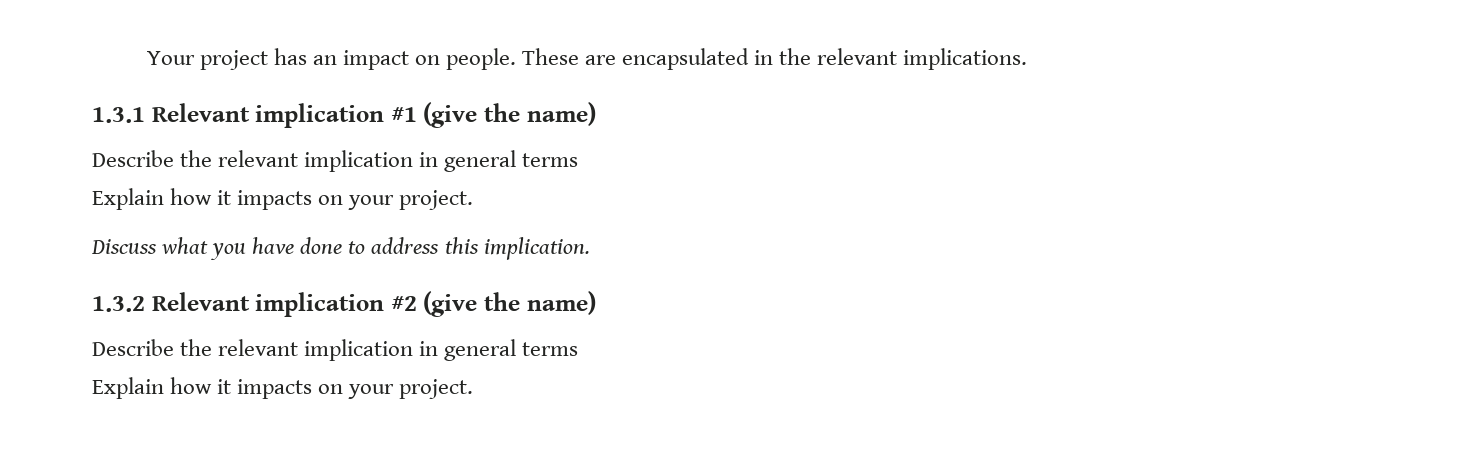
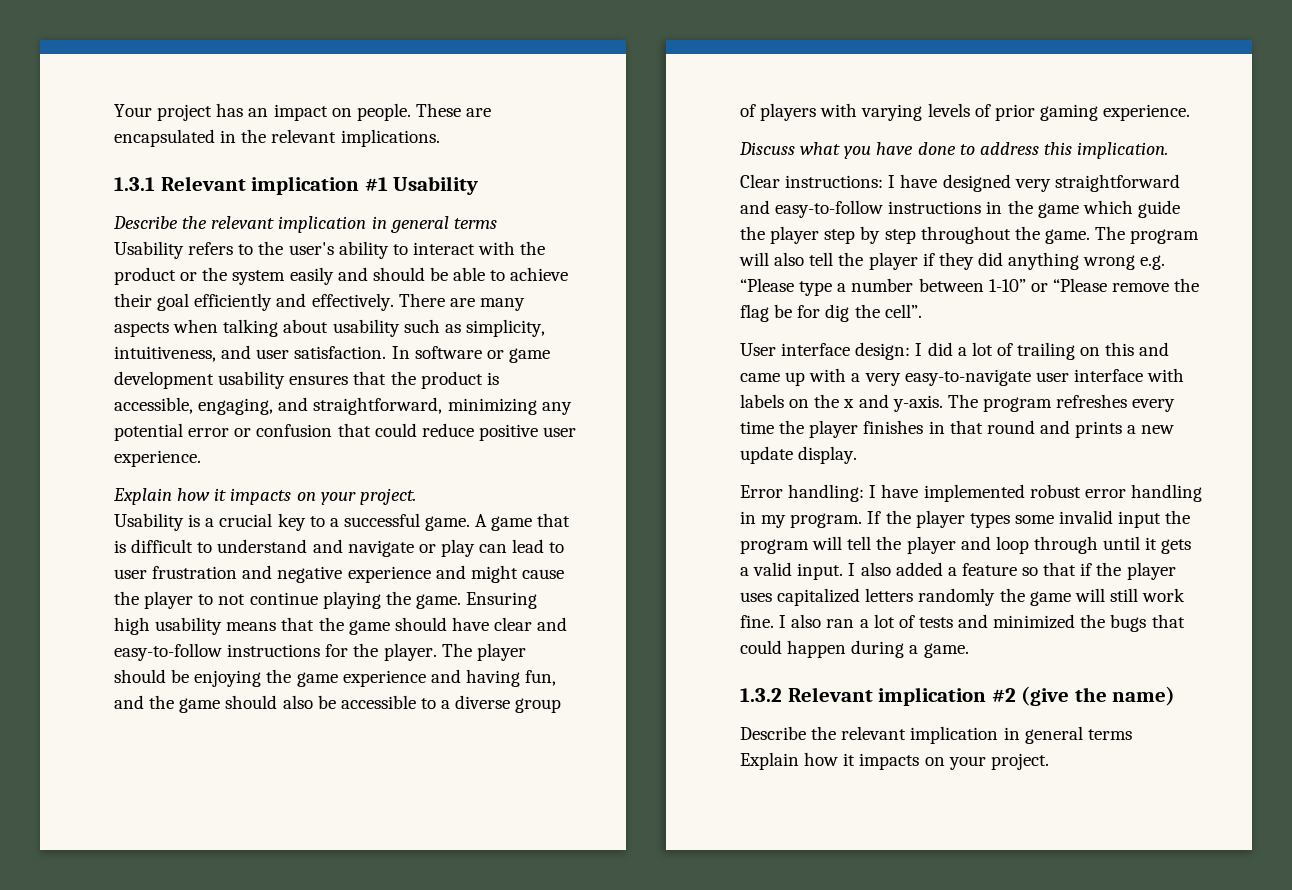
- 1.3.1 Relevant implication #1 (give the name)
+ 1.3.1 Relevant implication #1 Usability
  Describe the relevant implication in general terms
+ Usability refers to the user's ability to interact with the product or the system easily and should be able to achieve their goal efficiently and effectively. There are many aspects when talking about usability such as simplicity, intuitiveness, and user satisfaction. In software or game development usability ensures that the product is accessible, engaging, and straightforward, minimizing any potential error or confusion that could reduce positive user experience.
  Explain how it impacts on your project.
+ Usability is a crucial key to a successful game. A game that is difficult to understand and navigate or play can lead to user frustration and negative experience and might cause the player to not continue playing the game. Ensuring high usability means that the game should have clear and easy-to-follow instructions for the player. The player should be enjoying the game experience and having fun, and the game should also be accessible to a diverse group of players with varying levels of prior gaming experience.
+ Clear instructions: I have designed very straightforward and easy-to-follow instructions in the game which guide the player step by step throughout the game. The program will also tell the player if they did anything wrong e.g. “Please type a number between 1-10” or “Please remove the flag be for dig the cell”.
+ User interface design: I did a lot of trailing on this and came up with a very easy-to-navigate user interface with labels on the x and y-axis. The program refreshes every time the player finishes in that round and prints a new update display.
+ Error handling: I have implemented robust error handling in my program. If the player types some invalid input the program will tell the player and loop through until it gets a valid input. I also added a feature so that if the player uses capitalized letters randomly the game will still work fine. I also ran a lot of tests and minimized the bugs that could happen during a game.

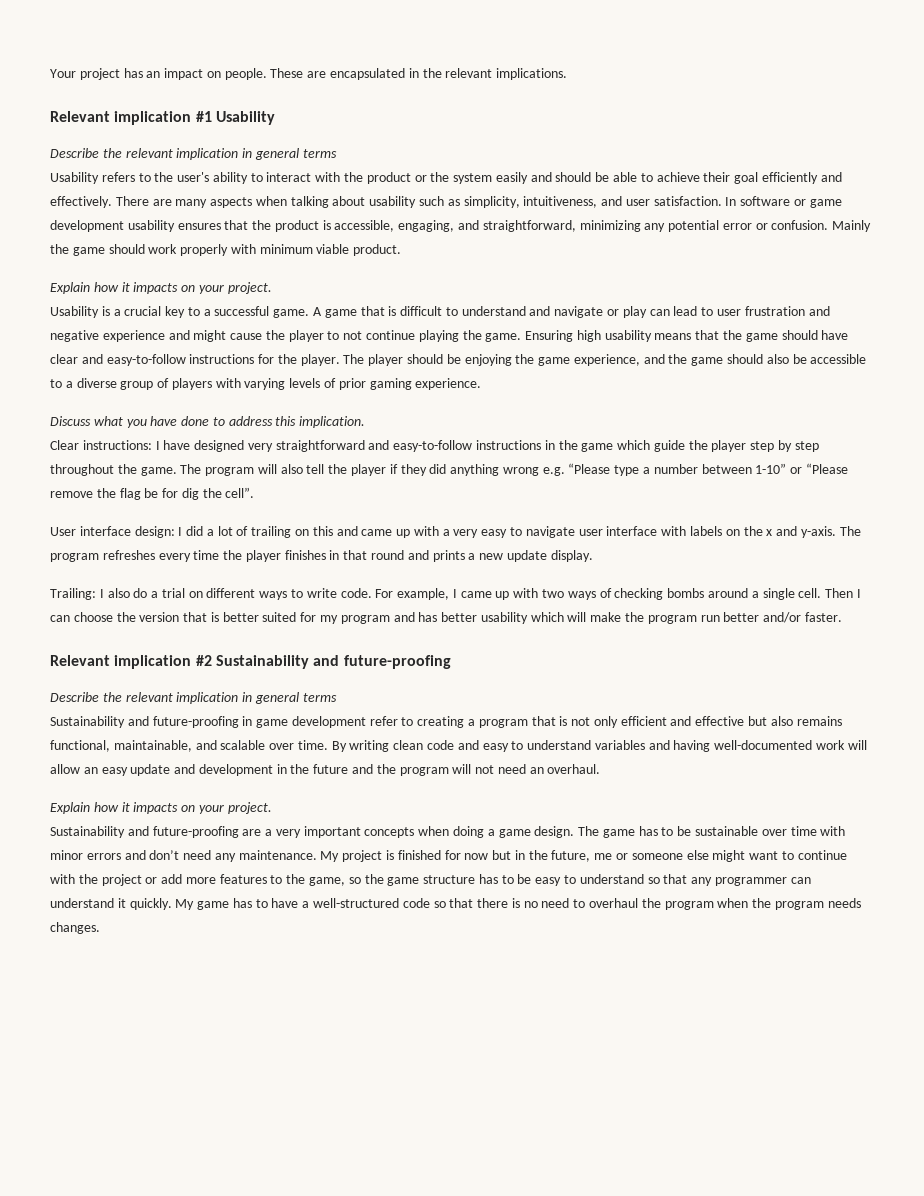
- 1.3.1 Relevant implication #1 Usability
+ Relevant implication #1 Usability
- In software or game development usability ensures that the product is accessible, engaging, and straightforward, minimizing any potential error or confusion that could reduce positive user experience.
+ In software or game development usability ensures that the product is accessible, engaging, and straightforward, minimizing any potential error or confusion. Mainly the game should work properly with minimum viable product.
- The player should be enjoying the game experience and having fun, and the game should also be accessible to a diverse group of players with varying levels of prior gaming experience.
+ The player should be enjoying the game experience, and the game should also be accessible to a diverse group of players with varying levels of prior gaming experience.
- User interface design: I did a lot of trailing on this and came up with a very easy-to-navigate user interface with labels on the x and y-axis.
+ User interface design: I did a lot of trailing on this and came up with a very easy to navigate user interface with labels on the x and y-axis.
- Error handling: I have implemented robust error handling in my program. If the player types some invalid input the program will tell the player and loop through until it gets a valid input. I also added a feature so that if the player uses capitalized letters randomly the game will still work fine. I also ran a lot of tests and minimized the bugs that could happen during a game.
- 1.3.2 Relevant implication #2 (give the name)
+ Trailing: I also do a trial on different ways to write code. For example, I came up with two ways of checking bombs around a single cell. Then I can choose the version that is better suited for my program and has better usability which will make the program run better and/or faster.
+ Relevant implication #2 Sustainability and future-proofing
  Describe the relevant implication in general terms
+ Sustainability and future-proofing in game development refer to creating a program that is not only efficient and effective but also remains functional, maintainable, and scalable over time. By writing clean code and easy to understand variables and having well-documented work will allow an easy update and development in the future and the program will not need an overhaul.
  Explain how it impacts on your project.
+ Sustainability and future-proofing are a very important concepts when doing a game design. The game has to be sustainable over time with minor errors and don’t need any maintenance. My project is finished for now but in the future, me or someone else might want to continue with the project or add more features to the game, so the game structure has to be easy to understand so that any programmer can understand it quickly. My game has to have a well-structured code so that there is no need to overhaul the program when the program needs changes.

